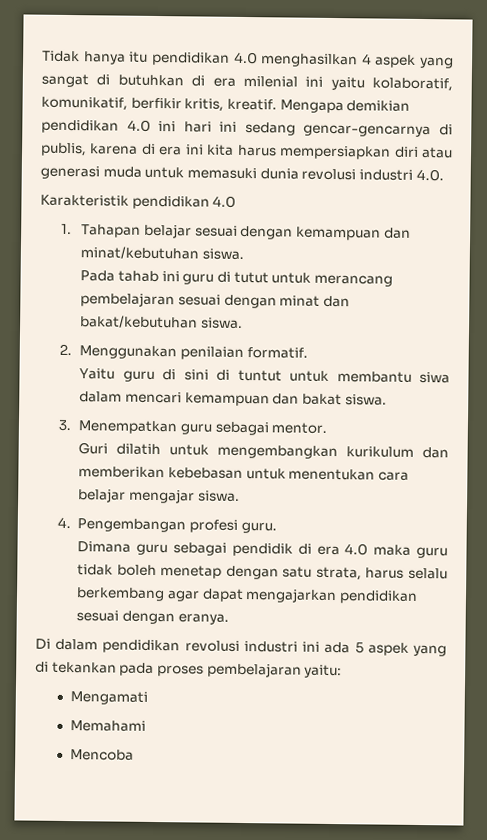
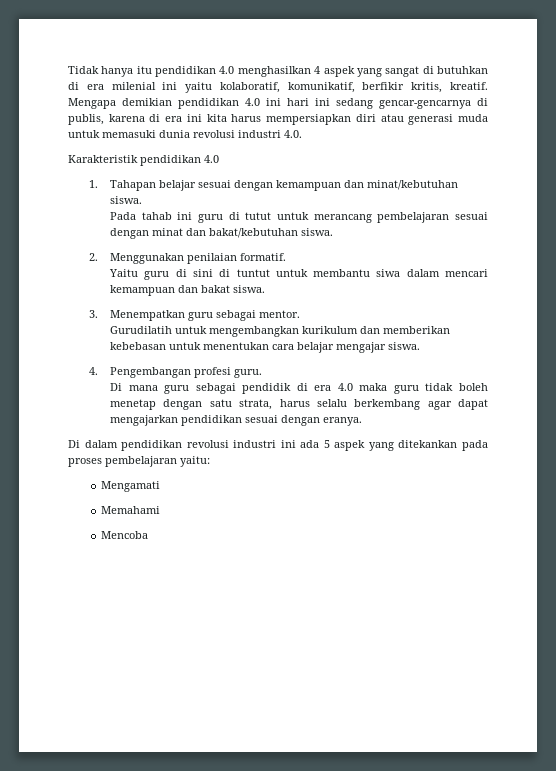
- Guri dilatih untuk mengembangkan kurikulum dan memberikan kebebasan untuk menentukan cara belajar mengajar siswa.
+ Gurudilatih untuk mengembangkan kurikulum dan memberikan kebebasan untuk menentukan cara belajar mengajar siswa.
- Dimana guru sebagai pendidik di era 4.0 maka guru tidak boleh menetap dengan satu strata, harus selalu berkembang agar dapat mengajarkan pendidikan sesuai dengan eranya.
+ Di mana guru sebagai pendidik di era 4.0 maka guru tidak boleh menetap dengan satu strata, harus selalu berkembang agar dapat mengajarkan pendidikan sesuai dengan eranya.
- Di dalam pendidikan revolusi industri ini ada 5 aspek yang di tekankan pada proses pembelajaran yaitu:
+ Di dalam pendidikan revolusi industri ini ada 5 aspek yang ditekankan pada proses pembelajaran yaitu:

